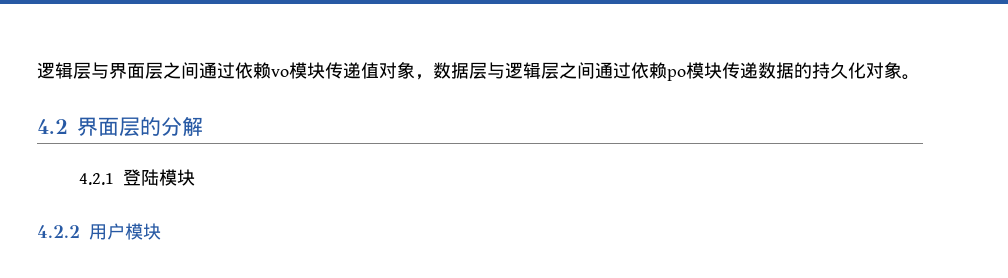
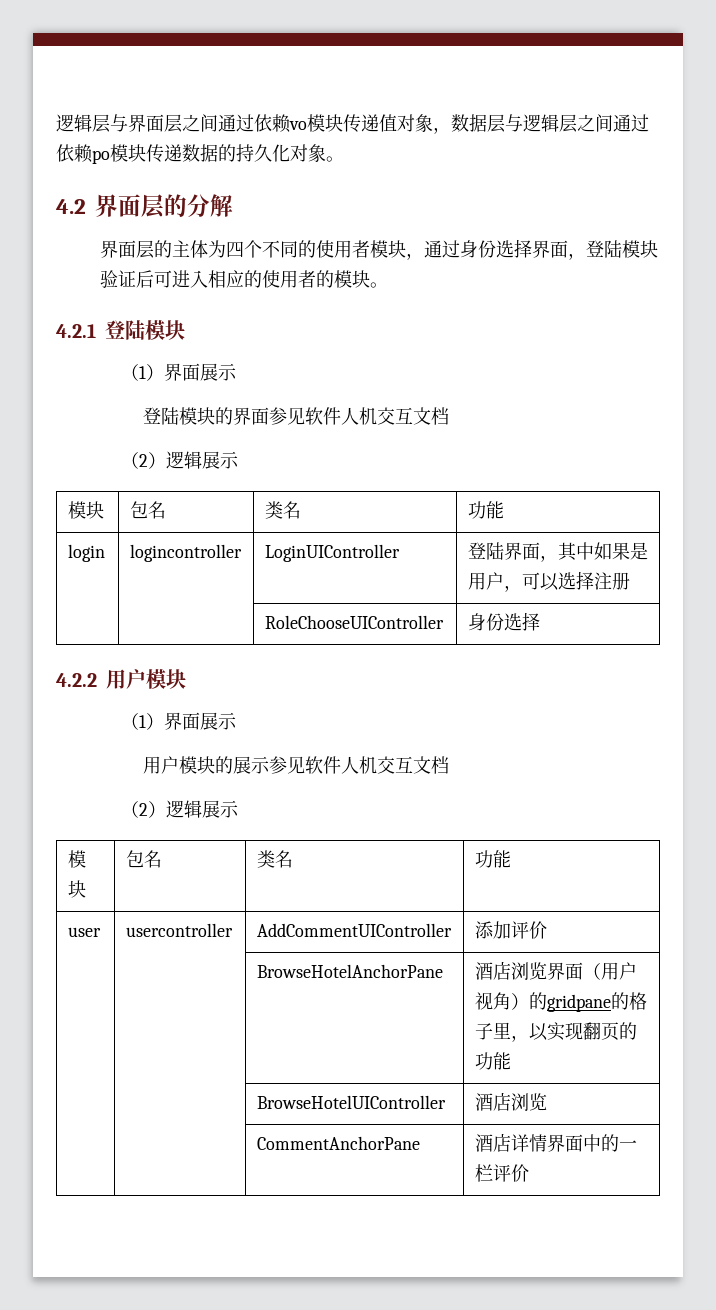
+ 界面层的主体为四个不同的使用者模块，通过身份选择界面，登陆模块验证后可进入相应的使用者的模块。
  4.2.1登陆模块
+ （1）界面展示
+ 登陆模块的界面参见软件人机交互文档
+ （2）逻辑展示
+ 模块 | 包名 | 类名 | 功能
+ login | logincontroller | LoginUIController | 登陆界面，其中如果是用户，可以选择注册
+ | | RoleChooseUIController | 身份选择
  4.2.2用户模块
+ （1）界面展示
+ 用户模块的展示参见软件人机交互文档
+ （2）逻辑展示
+ 模块 | 包名 | 类名 | 功能
+ user | usercontroller | AddCommentUIController | 添加评价
+ | | BrowseHotelAnchorPane | 酒店浏览界面（用户视角）的gridpane的格子里，以实现翻页的功能
+ | | BrowseHotelUIController | 酒店浏览
+ | | CommentAnchorPane | 酒店详情界面中的一栏评价

